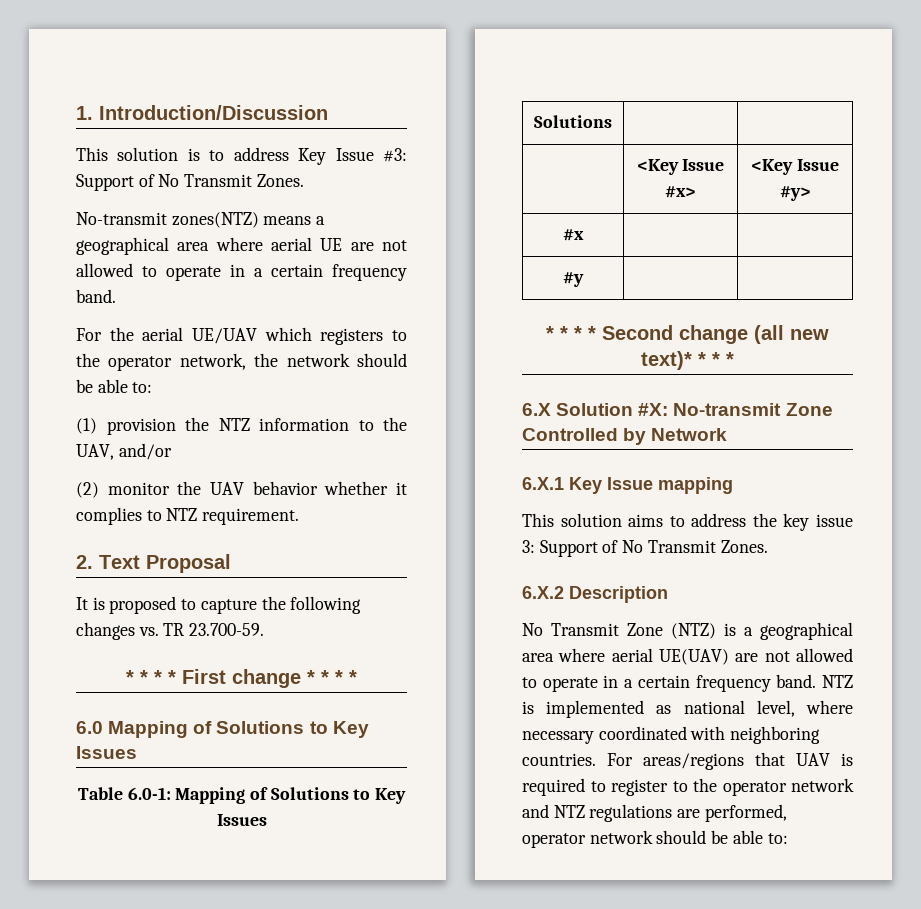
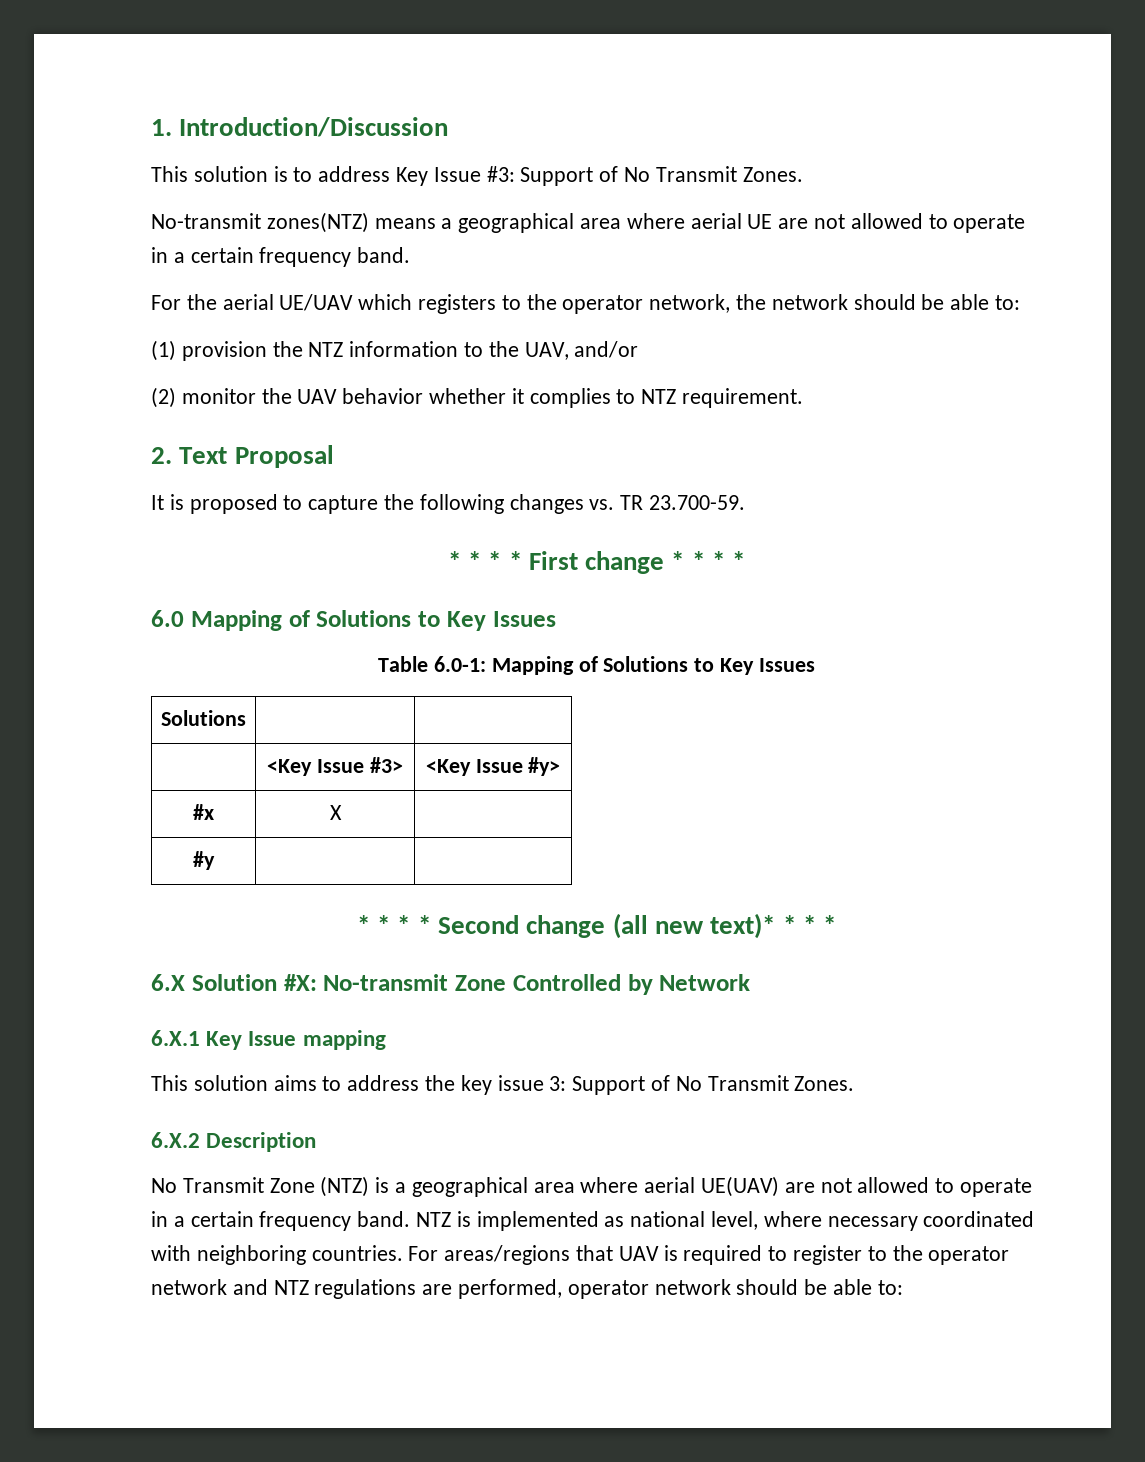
- | <Key Issue #x> | <Key Issue #y>
+ | <Key Issue #3> | <Key Issue #y>
- #x | |
+ #x | X |

